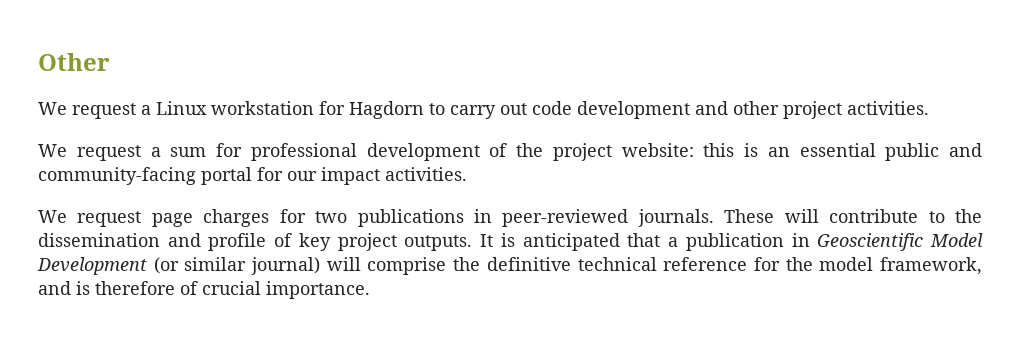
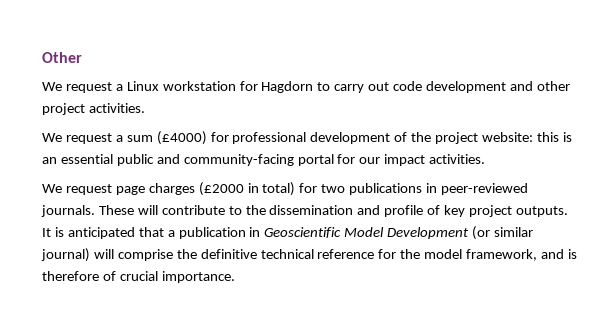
- We request a sum for professional development of the project website: this is an essential public and community-facing portal for our impact activities.
+ We request a sum (£4000) for professional development of the project website: this is an essential public and community-facing portal for our impact activities.
- We request page charges for two publications in peer-reviewed journals.
+ We request page charges (£2000 in total) for two publications in peer-reviewed journals.

